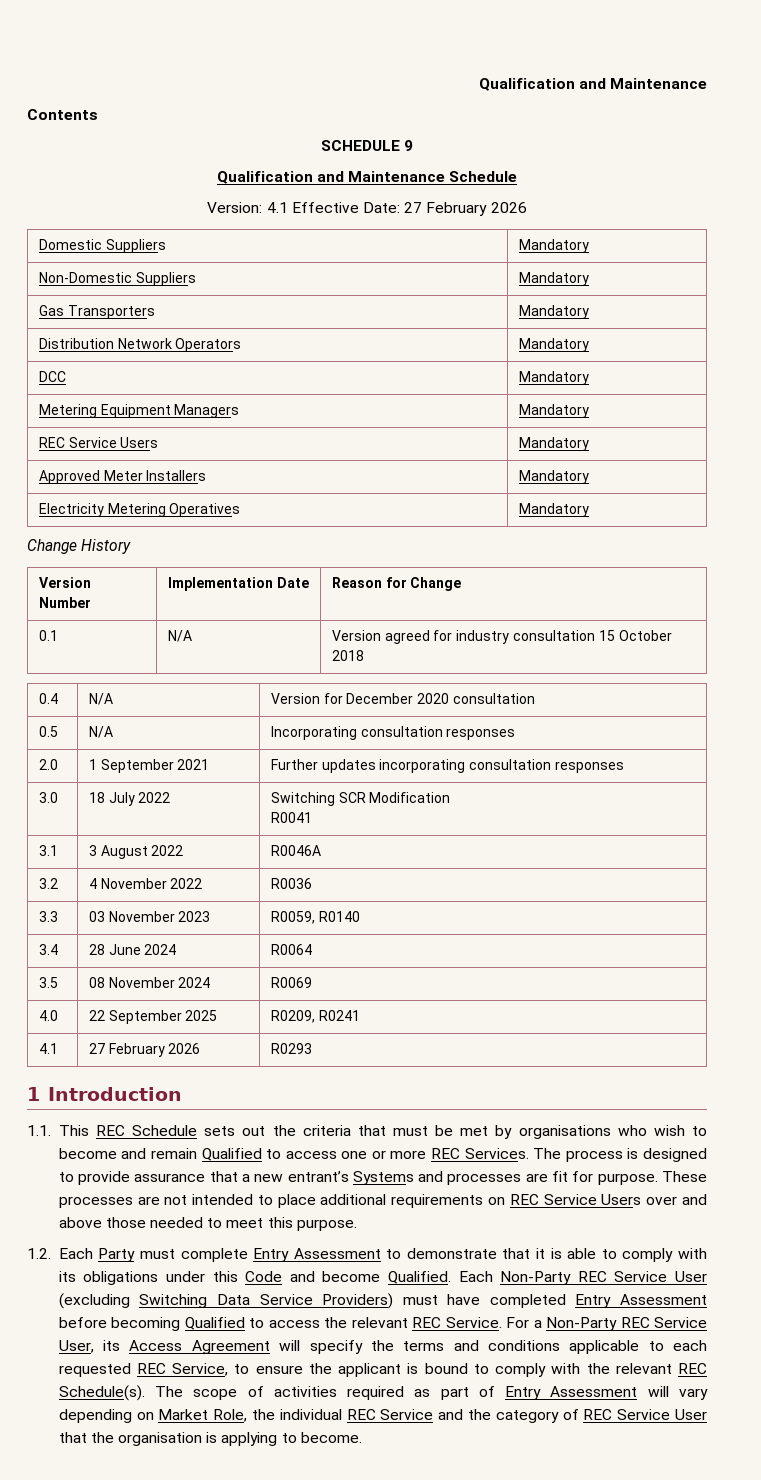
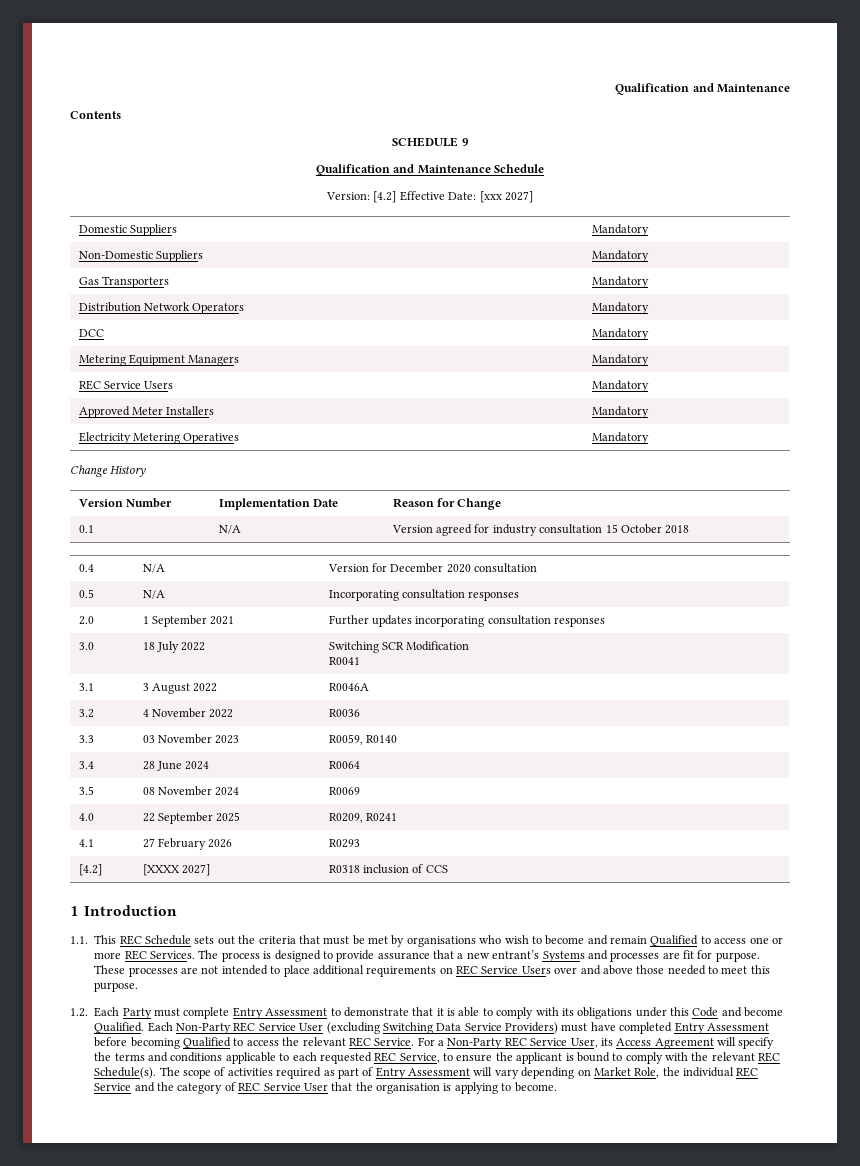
- Version: 4.1 Effective Date: 27 February 2026
+ Version: [4.2] Effective Date: [xxx 2027]
+ [4.2] | [XXXX 2027] | R0318 inclusion of CCS

